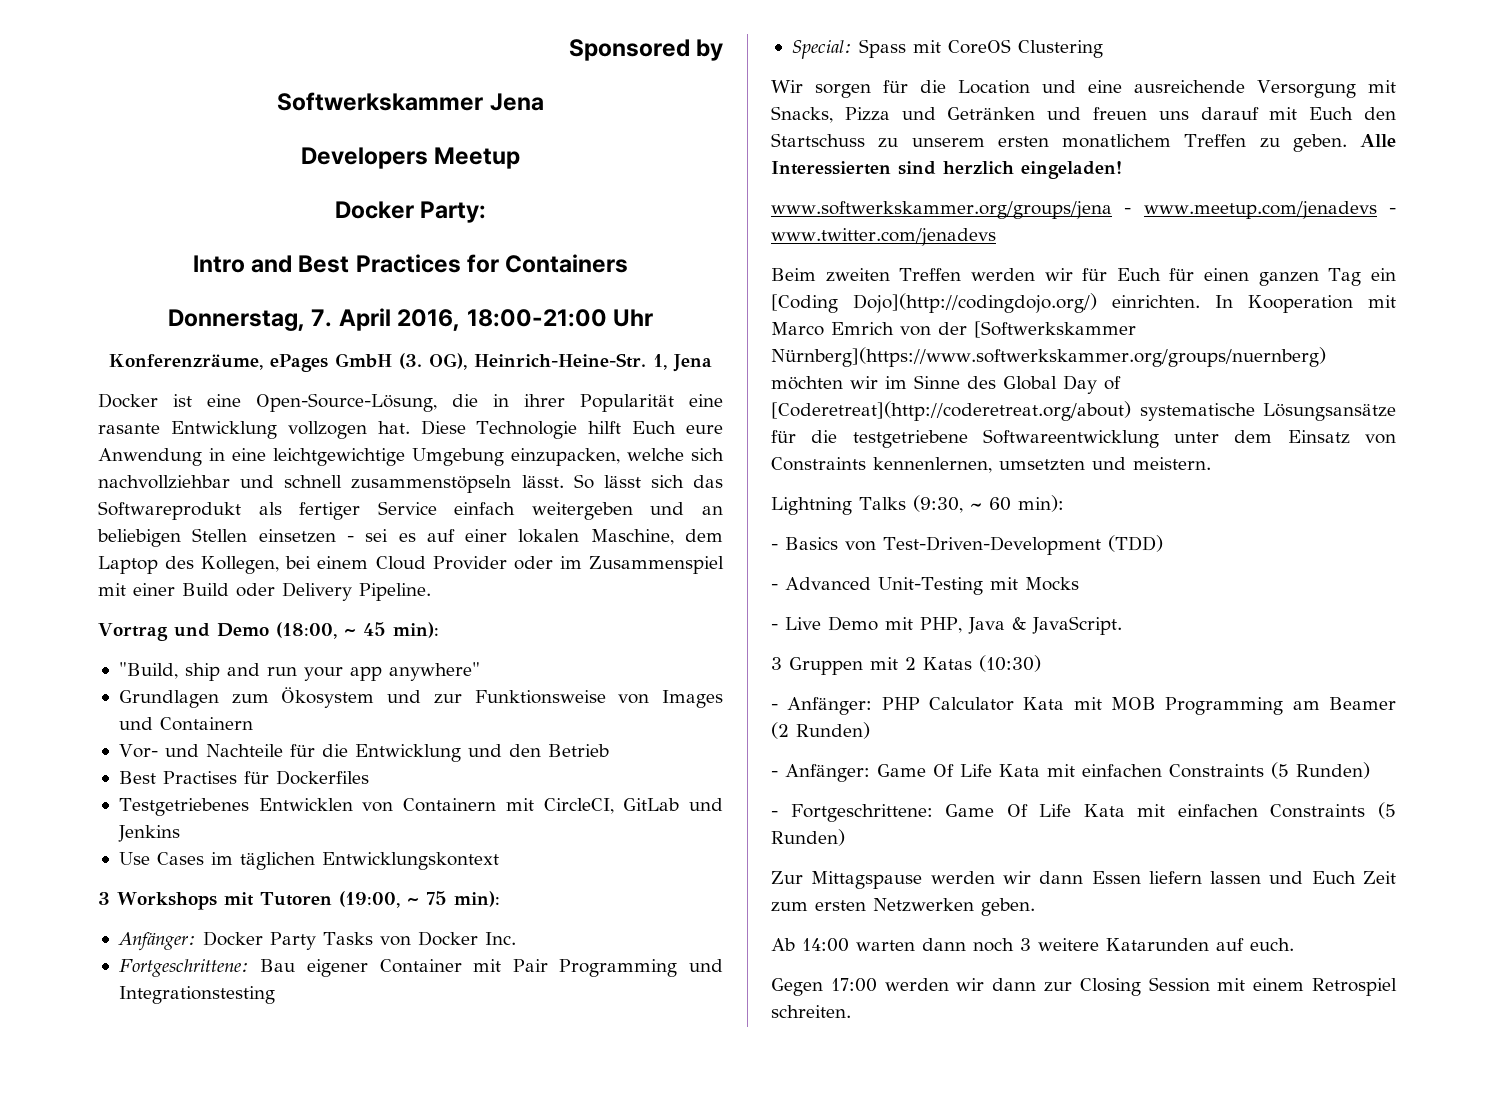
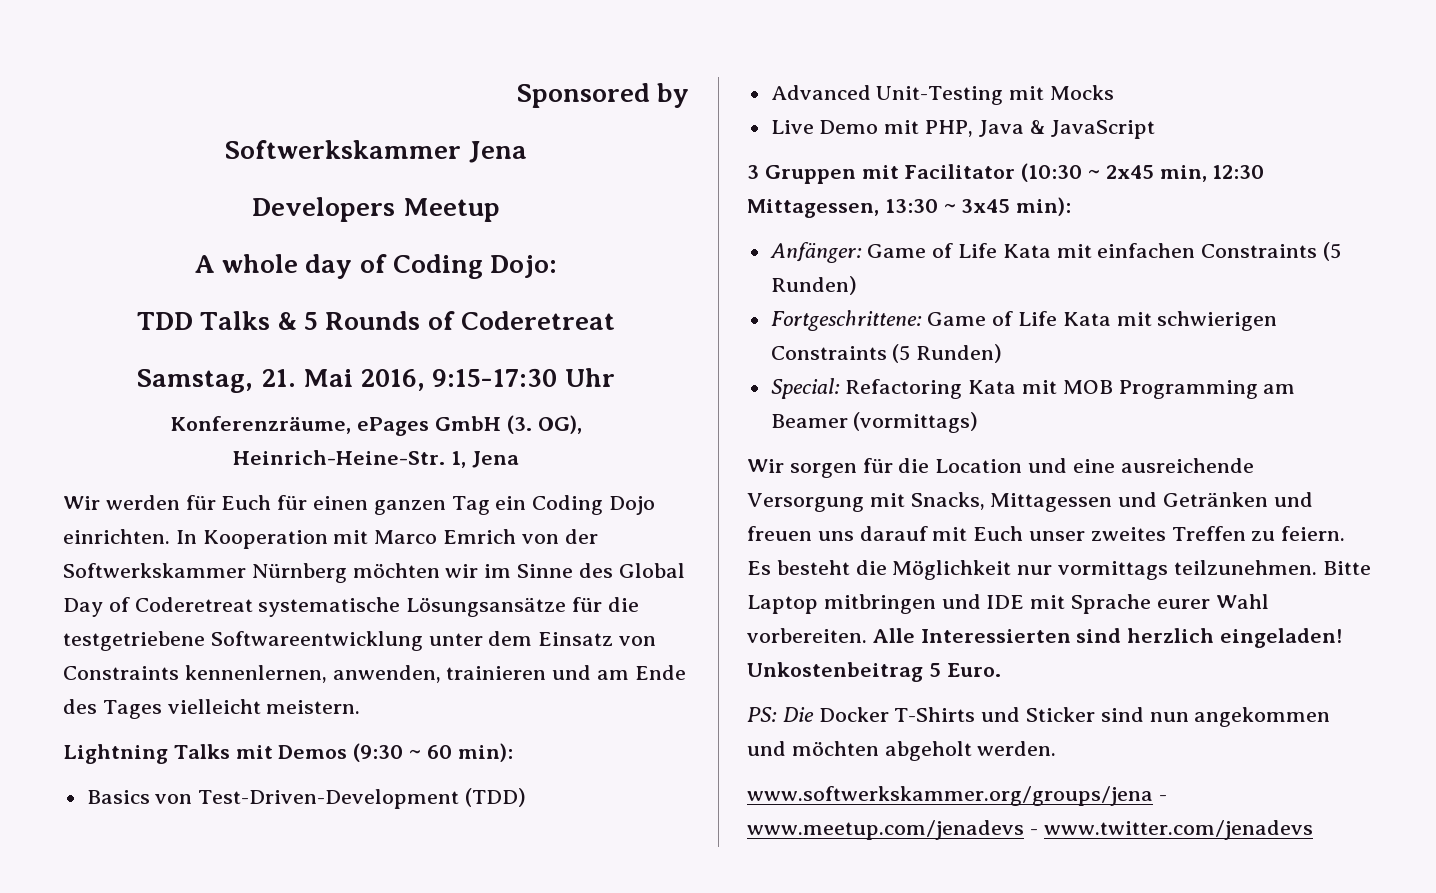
- Docker Party:
- Intro and Best Practices for Containers
- Donnerstag, 7. April 2016, 18:00-21:00 Uhr
+ A whole day of Coding Dojo:
+ TDD Talks & 5 Rounds of Coderetreat
+ Samstag, 21. Mai 2016, 9:15-17:30 Uhr
- Docker ist eine Open-Source-Lösung, die in ihrer Popularität eine rasante Entwicklung vollzogen hat. Diese Technologie hilft Euch eure Anwendung in eine leichtgewichtige Umgebung einzupacken, welche sich nachvollziehbar und schnell zusammenstöpseln lässt. So lässt sich das Softwareprodukt als fertiger Service einfach weitergeben und an beliebigen Stellen einsetzen - sei es auf einer lokalen Maschine, dem Laptop des Kollegen, bei einem Cloud Provider oder im Zusammenspiel mit einer Build oder Delivery Pipeline.
- Vortrag und Demo (18:00, ~ 45 min):
- "Build, ship and run your app anywhere"
- Grundlagen zum Ökosystem und zur Funktionsweise von Images und Containern
- Vor- und Nachteile für die Entwicklung und den Betrieb
- Best Practises für Dockerfiles
- Testgetriebenes Entwicklen von Containern mit CircleCI, GitLab und Jenkins
- Use Cases im täglichen Entwicklungskontext
- 3 Workshops mit Tutoren (19:00, ~ 75 min):
- Anfänger: Docker Party Tasks von Docker Inc.
- Fortgeschrittene: Bau eigener Container mit Pair Programming und Integrationstesting
- Special: Spass mit CoreOS Clustering
+ Wir werden für Euch für einen ganzen Tag ein Coding Dojo einrichten. In Kooperation mit Marco Emrich von der Softwerkskammer Nürnberg möchten wir im Sinne des Global Day of Coderetreat systematische Lösungsansätze für die testgetriebene Softwareentwicklung unter dem Einsatz von Constraints kennenlernen, anwenden, trainieren und am Ende des Tages vielleicht meistern.
+ Lightning Talks mit Demos (9:30 ~ 60 min):
+ Basics von Test-Driven-Development (TDD)
+ Advanced Unit-Testing mit Mocks
+ Live Demo mit PHP, Java & JavaScript
+ 3 Gruppen mit Facilitator (10:30 ~ 2x45 min, 12:30 Mittagessen, 13:30 ~ 3x45 min):
+ Anfänger: Game of Life Kata mit einfachen Constraints (5 Runden)
+ Fortgeschrittene: Game of Life Kata mit schwierigen Constraints (5 Runden)
+ Special: Refactoring Kata mit MOB Programming am Beamer (vormittags)
- Wir sorgen für die Location und eine ausreichende Versorgung mit Snacks, Pizza und Getränken und freuen uns darauf mit Euch den Startschuss zu unserem ersten monatlichem Treffen zu geben.
+ Wir sorgen für die Location und eine ausreichende Versorgung mit Snacks, Mittagessen und Getränken und freuen uns darauf mit Euch unser zweites Treffen zu feiern. Es besteht die Möglichkeit nur vormittags teilzunehmen. Bitte Laptop mitbringen und IDE mit Sprache eurer Wahl vorbereiten.
+ Unkostenbeitrag 5 Euro.
+ PS: Die Docker T-Shirts und Sticker sind nun angekommen und möchten abgeholt werden.
- Beim zweiten Treffen werden wir für Euch für einen ganzen Tag ein [Coding Dojo](http://codingdojo.org/) einrichten. In Kooperation mit Marco Emrich von der [Softwerkskammer Nürnberg](https://www.softwerkskammer.org/groups/nuernberg) möchten wir im Sinne des Global Day of [Coderetreat](http://coderetreat.org/about) systematische Lösungsansätze für die testgetriebene Softwareentwicklung unter dem Einsatz von Constraints kennenlernen, umsetzten und meistern.
- Lightning Talks (9:30, ~ 60 min):
- - Basics von Test-Driven-Development (TDD)
- - Advanced Unit-Testing mit Mocks
- - Live Demo mit PHP, Java & JavaScript.
- 3 Gruppen mit 2 Katas (10:30)
- - Anfänger: PHP Calculator Kata mit MOB Programming am Beamer (2 Runden)
- - Anfänger: Game Of Life Kata mit einfachen Constraints (5 Runden)
- - Fortgeschrittene: Game Of Life Kata mit einfachen Constraints (5 Runden)
- Zur Mittagspause werden wir dann Essen liefern lassen und Euch Zeit zum ersten Netzwerken geben.
- Ab 14:00 warten dann noch 3 weitere Katarunden auf euch.
- Gegen 17:00 werden wir dann zur Closing Session mit einem Retrospiel schreiten.

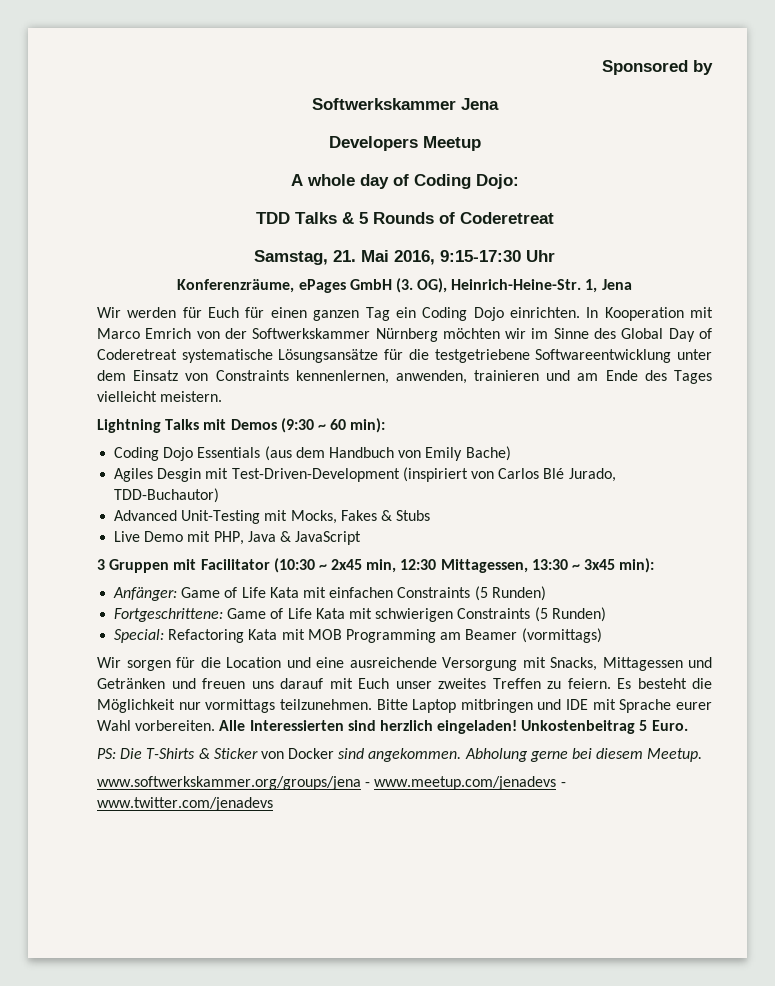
- Basics von Test-Driven-Development (TDD)
+ Coding Dojo Essentials (aus dem Handbuch von Emily Bache)
+ Agiles Desgin mit Test-Driven-Development (inspiriert von Carlos Blé Jurado, TDD-Buchautor)
- Advanced Unit-Testing mit Mocks
+ Advanced Unit-Testing mit Mocks, Fakes & Stubs
- PS: Die Docker T-Shirts und Sticker sind nun angekommen und möchten abgeholt werden.
+ PS: Die T-Shirts & Sticker von Docker sind angekommen. Abholung gerne bei diesem Meetup.

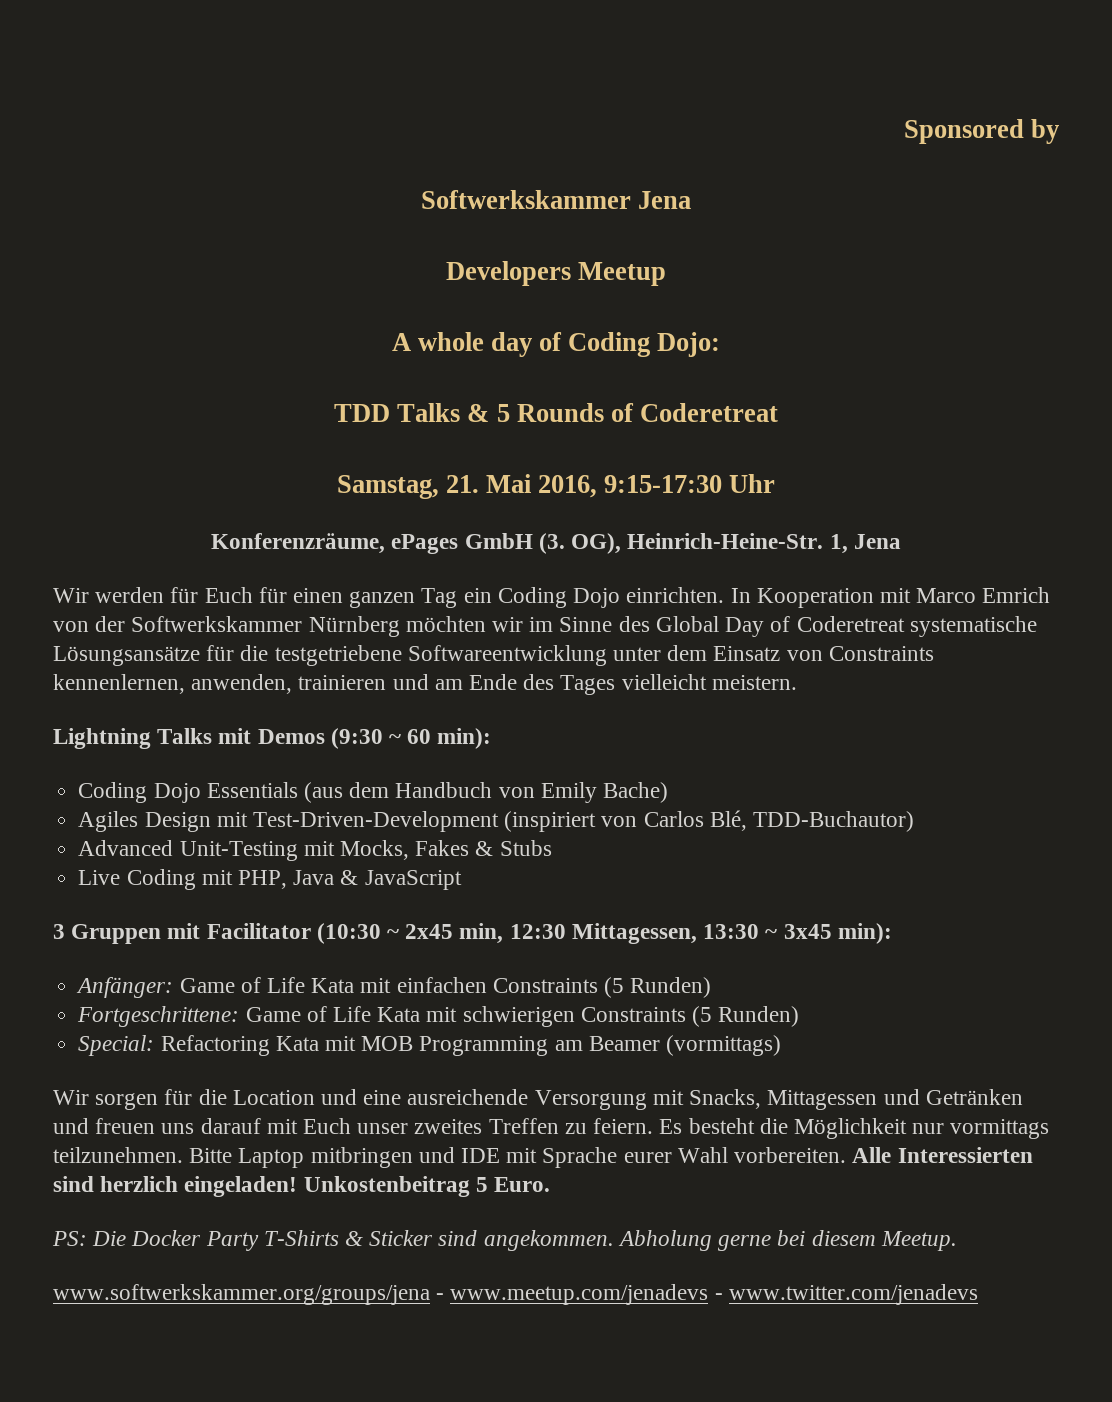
- Agiles Desgin mit Test-Driven-Development (inspiriert von Carlos Blé Jurado, TDD-Buchautor)
+ Agiles Design mit Test-Driven-Development (inspiriert von Carlos Blé, TDD-Buchautor)
- Live Demo mit PHP, Java & JavaScript
+ Live Coding mit PHP, Java & JavaScript
- PS: Die T-Shirts & Sticker von Docker sind angekommen.
+ PS: Die Docker Party T-Shirts & Sticker sind angekommen.

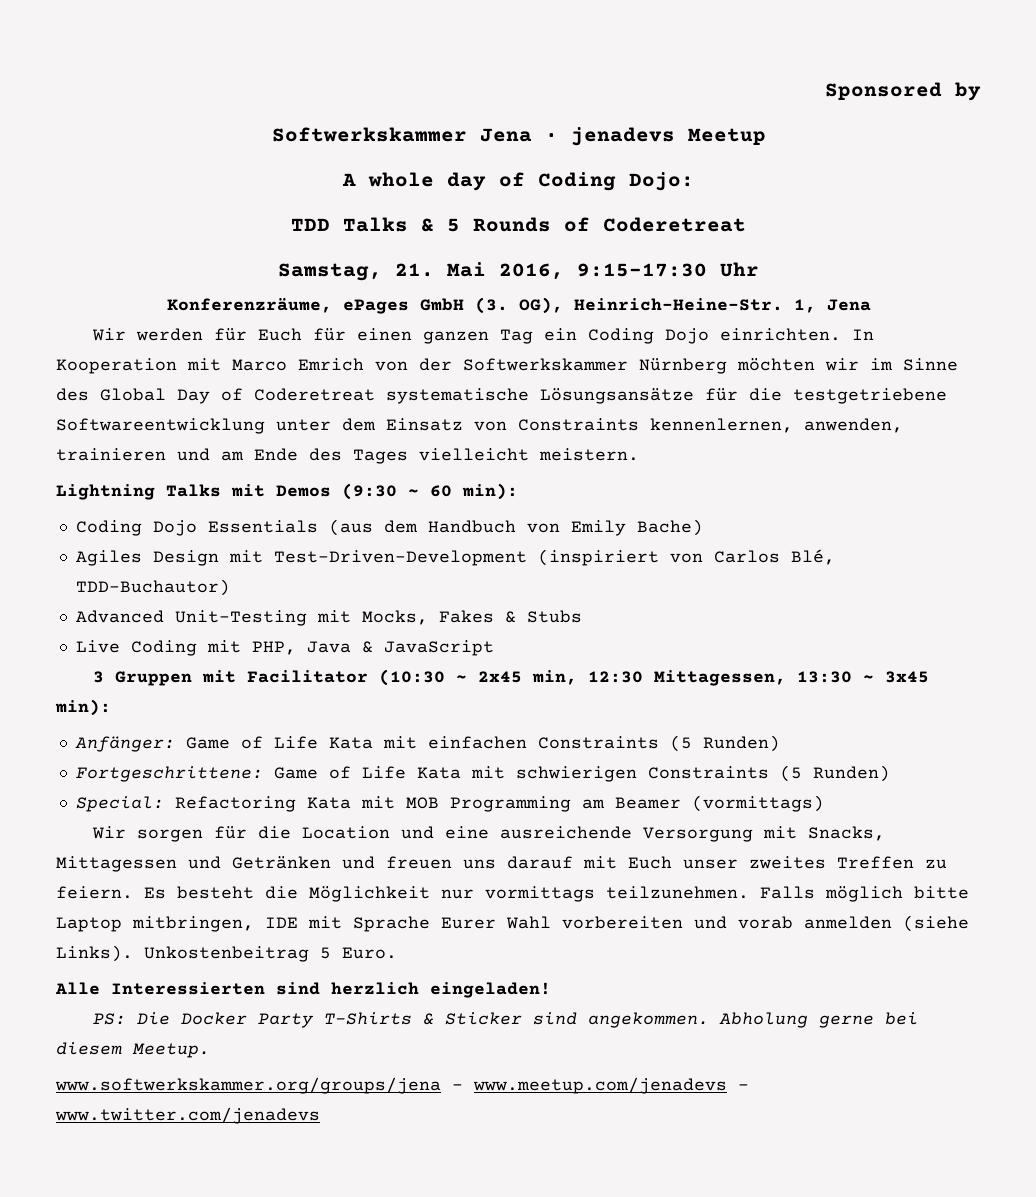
- Softwerkskammer Jena
- Developers Meetup
+ Softwerkskammer Jena · jenadevs Meetup
- Bitte Laptop mitbringen und IDE mit Sprache eurer Wahl vorbereiten. Alle Interessierten sind herzlich eingeladen! Unkostenbeitrag 5 Euro.
+ Falls möglich bitte Laptop mitbringen, IDE mit Sprache Eurer Wahl vorbereiten und vorab anmelden (siehe Links). Unkostenbeitrag 5 Euro.
+ Alle Interessierten sind herzlich eingeladen!

